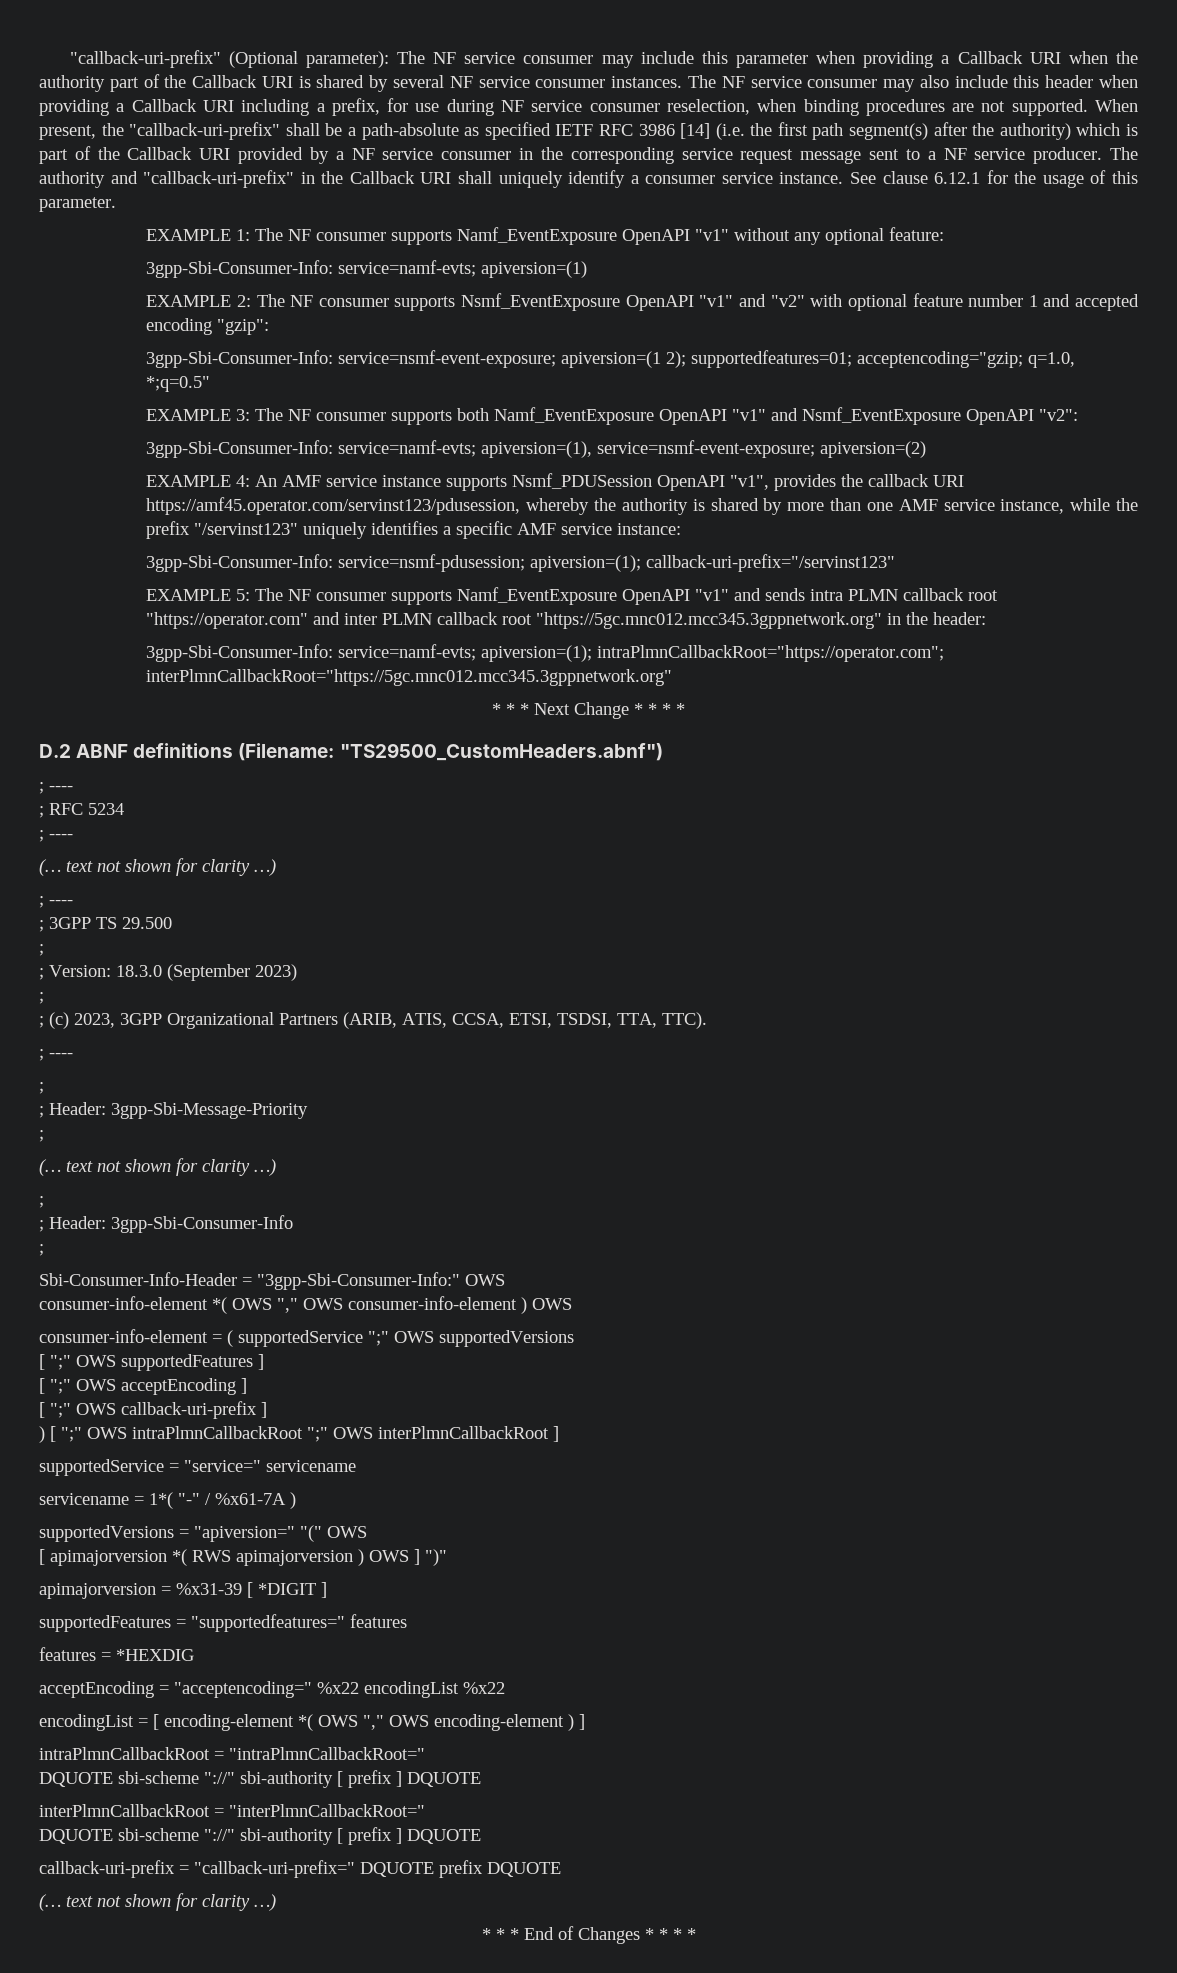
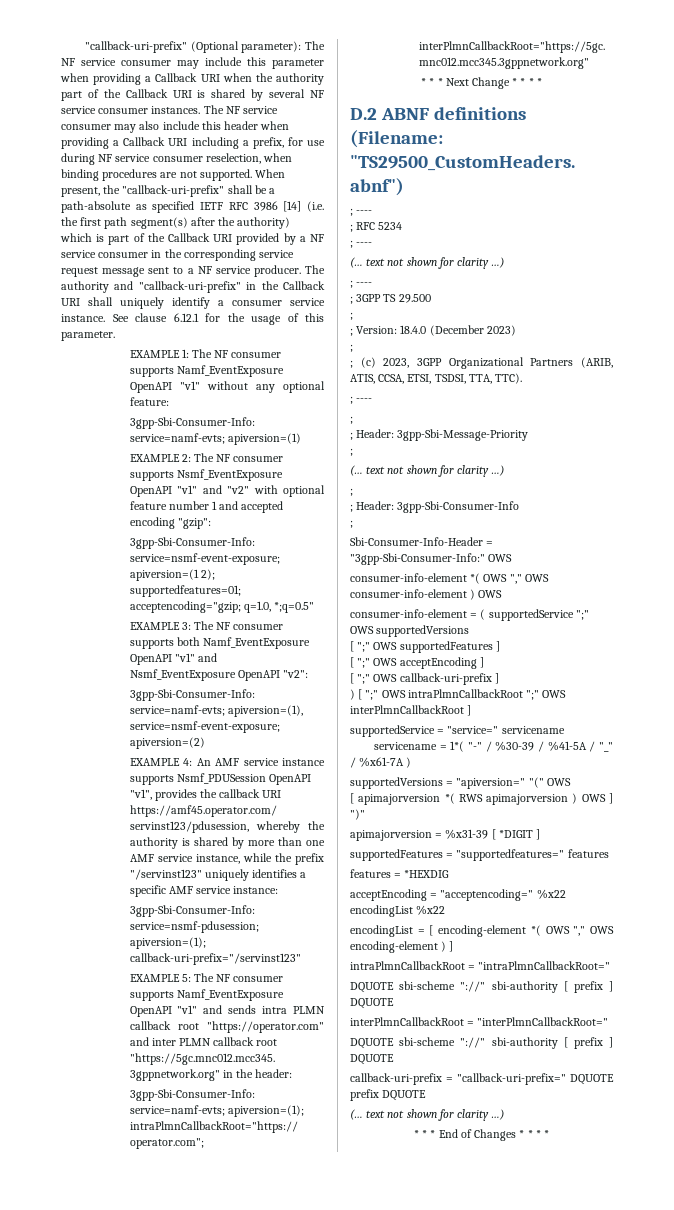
- ; Version: 18.3.0 (September 2023)
+ ; Version: 18.4.0 (December 2023)
- servicename = 1*( "-" / %x61-7A )
+ servicename = 1*( "-" / %30-39 / %41-5A / "_" / %x61-7A )

